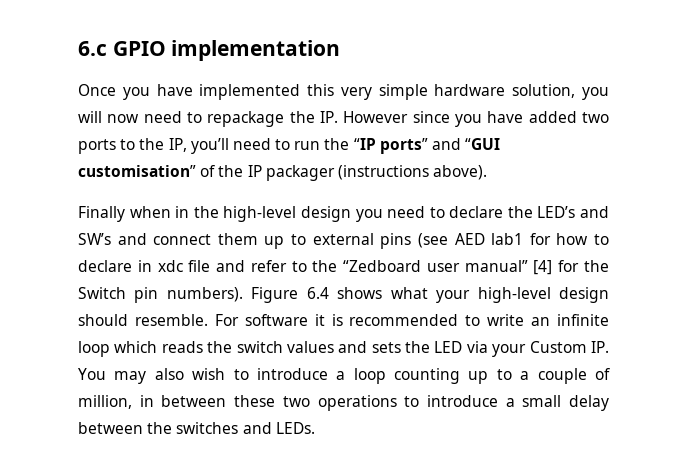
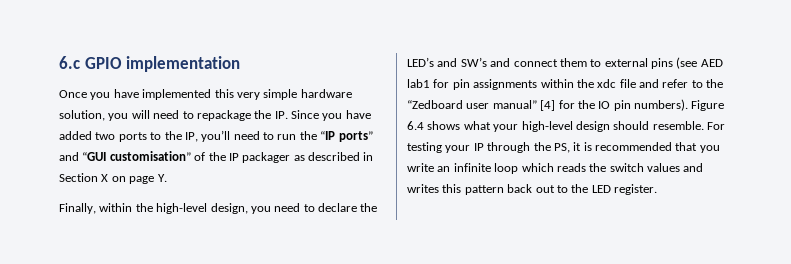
- Once you have implemented this very simple hardware solution, you will now need to repackage the IP. However since you have added two ports to the IP, you’ll need to run the “IP ports” and “GUI customisation” of the IP packager (instructions above).
- Finally when in the high-level design you need to declare the LED’s and SW’s and connect them up to external pins (see AED lab1 for how to declare in xdc file and refer to the “Zedboard user manual” [4] for the Switch pin numbers).
+ Once you have implemented this very simple hardware solution, you will need to repackage the IP. Since you have added two ports to the IP, you’ll need to run the “IP ports” and “GUI customisation” of the IP packager as described in Section X on page Y.
+ Finally, within the high-level design, you need to declare the LED’s and SW’s and connect them to external pins (see AED lab1 for pin assignments within the xdc file and refer to the “Zedboard user manual” [4] for the IO pin numbers).
- For software it is recommended to write an infinite loop which reads the switch values and sets the LED via your Custom IP. You may also wish to introduce a loop counting up to a couple of million, in between these two operations to introduce a small delay between the switches and LEDs.
+ For testing your IP through the PS, it is recommended that you write an infinite loop which reads the switch values and writes this pattern back out to the LED register.

